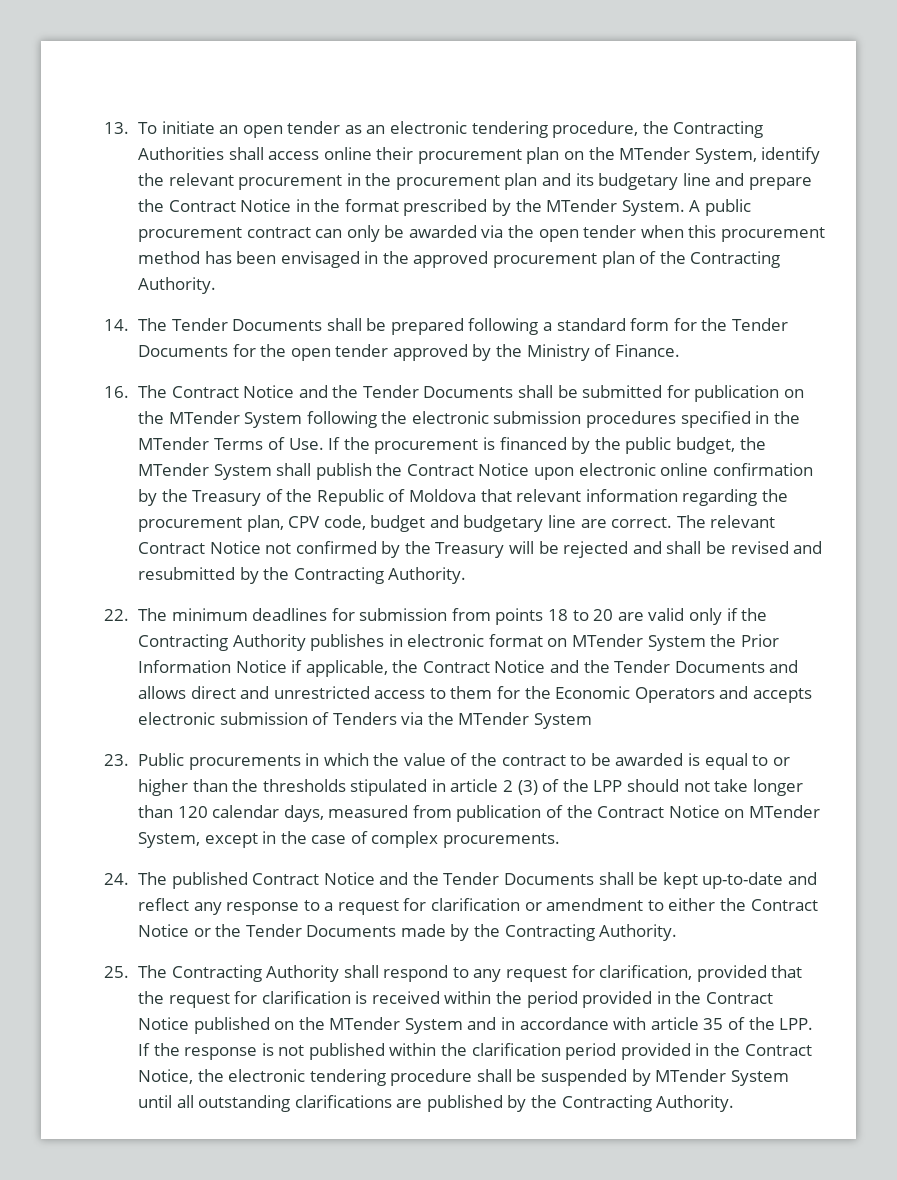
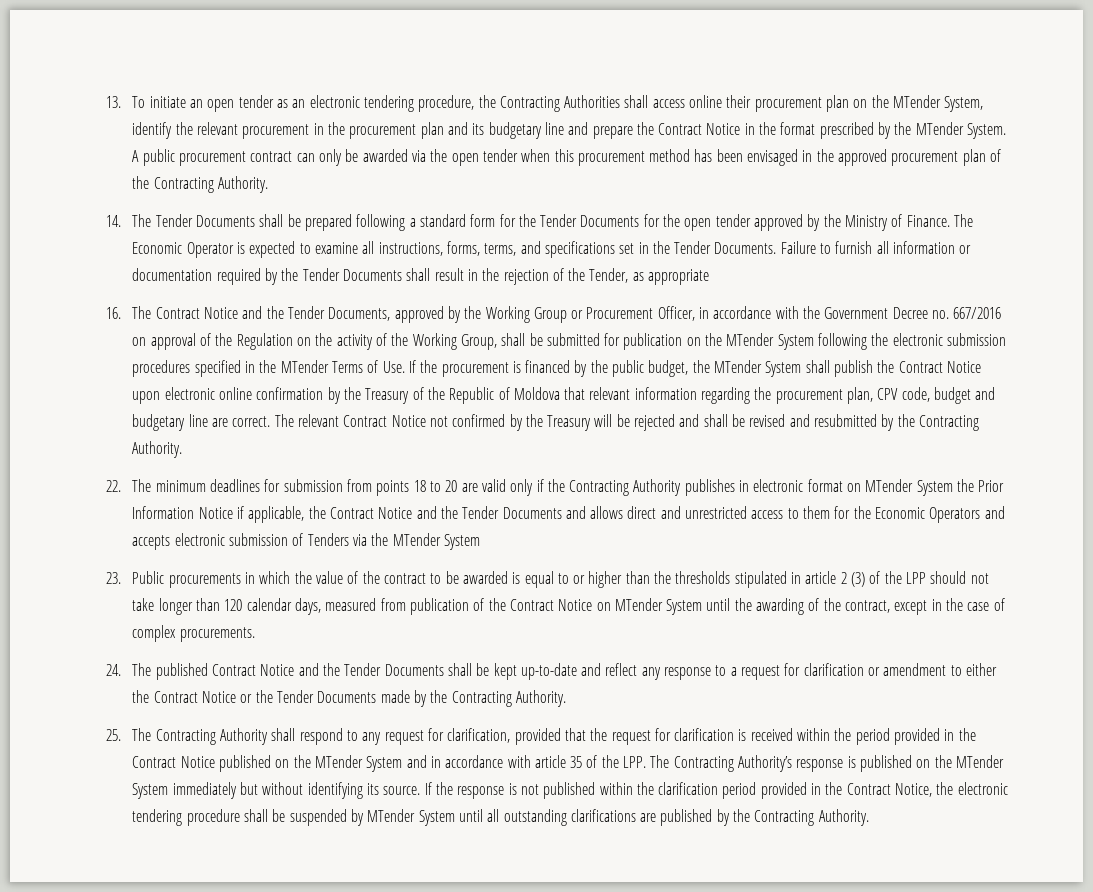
+ The Economic Operator is expected to examine all instructions, forms, terms, and specifications set in the Tender Documents. Failure to furnish all information or documentation required by the Tender Documents shall result in the rejection of the Tender, as appropriate
- 16. The Contract Notice and the Tender Documents shall be submitted for publication on the MTender System following the electronic submission procedures specified in the MTender Terms of Use. If the procurement is financed by the public budget, the MTender System shall publish the Contract Notice upon electronic online confirmation by the Treasury of the Republic of Moldova that relevant information regarding the procurement plan, CPV code, budget and budgetary line are correct.
+ 16. The Contract Notice and the Tender Documents, approved by the Working Group or Procurement Officer, in accordance with the Government Decree no. 667/2016 on approval of the Regulation on the activity of the Working Group, shall be submitted for publication on the MTender System following the electronic submission procedures specified in the MTender Terms of Use. If the procurement is financed by the public budget, the MTender System shall publish the Contract Notice upon electronic online confirmation by the Treasury of the Republic of Moldova that relevant information regarding the procurement plan, CPV code, budget and budgetary line are correct.
- 23. Public procurements in which the value of the contract to be awarded is equal to or higher than the thresholds stipulated in article 2 (3) of the LPP should not take longer than 120 calendar days, measured from publication of the Contract Notice on MTender System, except in the case of complex procurements.
+ 23. Public procurements in which the value of the contract to be awarded is equal to or higher than the thresholds stipulated in article 2 (3) of the LPP should not take longer than 120 calendar days, measured from publication of the Contract Notice on MTender System until the awarding of the contract, except in the case of complex procurements.
- 25. The Contracting Authority shall respond to any request for clarification, provided that the request for clarification is received within the period provided in the Contract Notice published on the MTender System and in accordance with article 35 of the LPP. If the response is not published within the clarification period provided in the Contract Notice, the electronic tendering procedure shall be suspended by MTender System until all outstanding clarifications are published by the Contracting Authority.
+ 25. The Contracting Authority shall respond to any request for clarification, provided that the request for clarification is received within the period provided in the Contract Notice published on the MTender System and in accordance with article 35 of the LPP. The Contracting Authority’s response is published on the MTender System immediately but without identifying its source. If the response is not published within the clarification period provided in the Contract Notice, the electronic tendering procedure shall be suspended by MTender System until all outstanding clarifications are published by the Contracting Authority.

